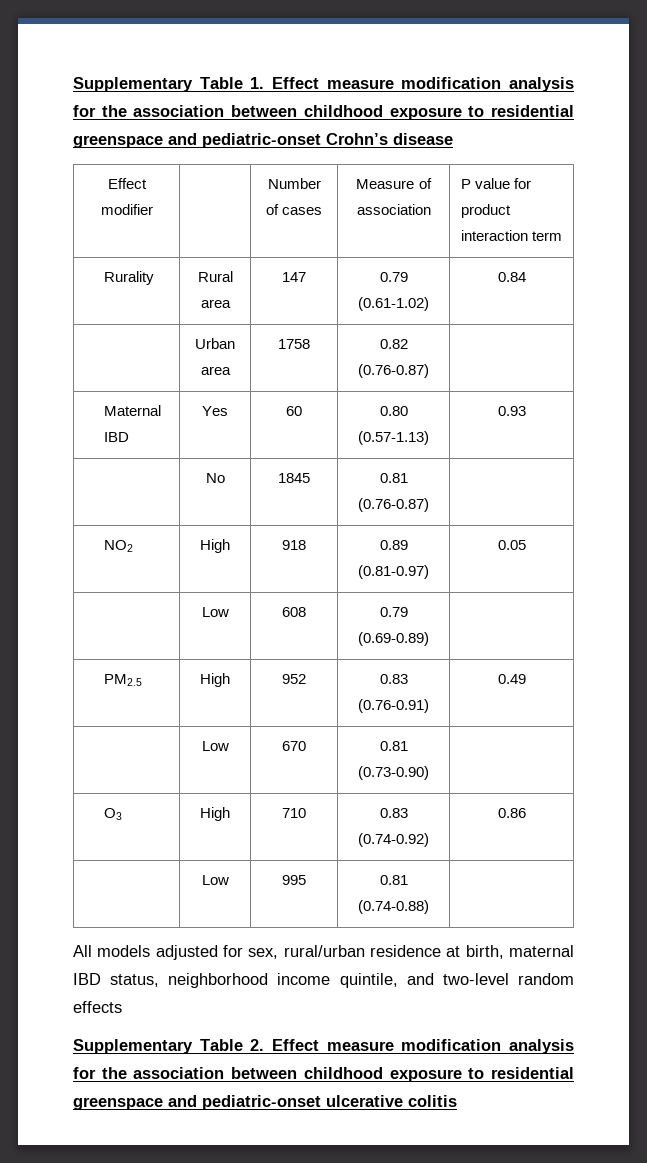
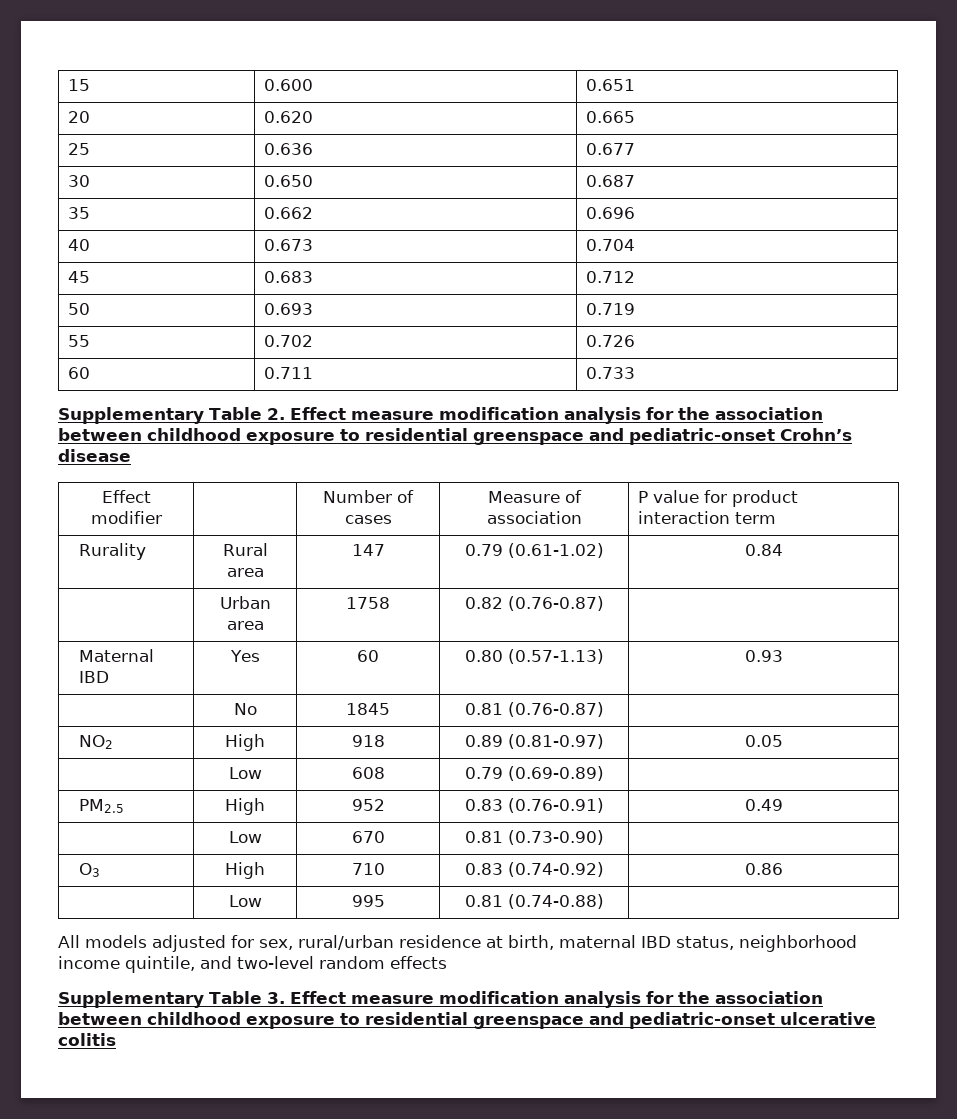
- Supplementary Table 1. Effect measure modification analysis for the association between childhood exposure to residential greenspace and pediatric-onset Crohn’s disease
+ 15 | 0.600 | 0.651
+ 20 | 0.620 | 0.665
+ 25 | 0.636 | 0.677
+ 30 | 0.650 | 0.687
+ 35 | 0.662 | 0.696
+ 40 | 0.673 | 0.704
+ 45 | 0.683 | 0.712
+ 50 | 0.693 | 0.719
+ 55 | 0.702 | 0.726
+ 60 | 0.711 | 0.733
+ Supplementary Table 2. Effect measure modification analysis for the association between childhood exposure to residential greenspace and pediatric-onset Crohn’s disease
- Supplementary Table 2. Effect measure modification analysis for the association between childhood exposure to residential greenspace and pediatric-onset ulcerative colitis
+ Supplementary Table 3. Effect measure modification analysis for the association between childhood exposure to residential greenspace and pediatric-onset ulcerative colitis

